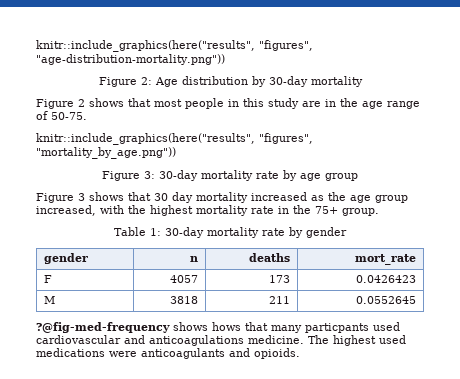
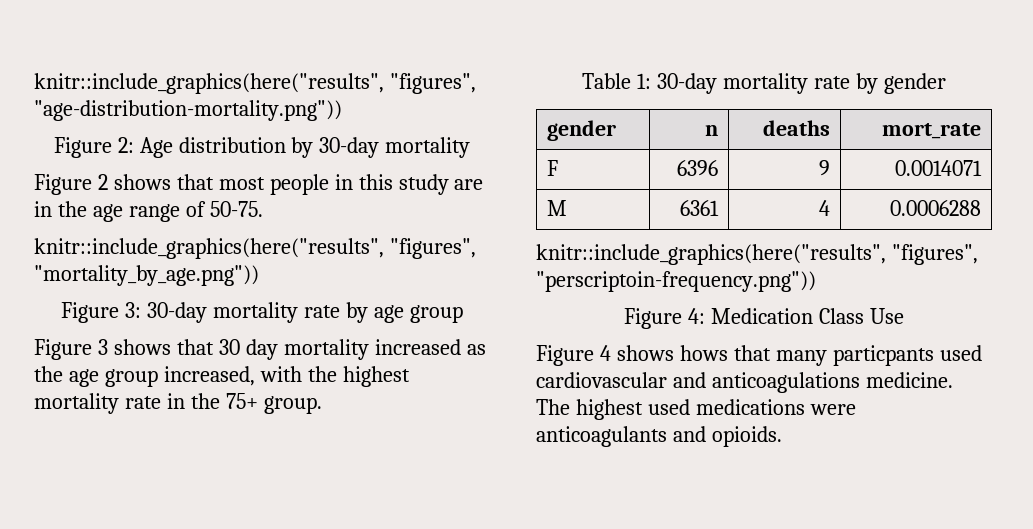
- F | 4057 | 173 | 0.0426423
- M | 3818 | 211 | 0.0552645
- ?@fig-med-frequency shows hows that many particpants used cardiovascular and anticoagulations medicine.
+ F | 6396 | 9 | 0.0014071
+ M | 6361 | 4 | 0.0006288
+ knitr::include_graphics(here("results", "figures", "perscriptoin-frequency.png"))
+ Figure 4: Medication Class Use
+ Figure 4 shows hows that many particpants used cardiovascular and anticoagulations medicine.

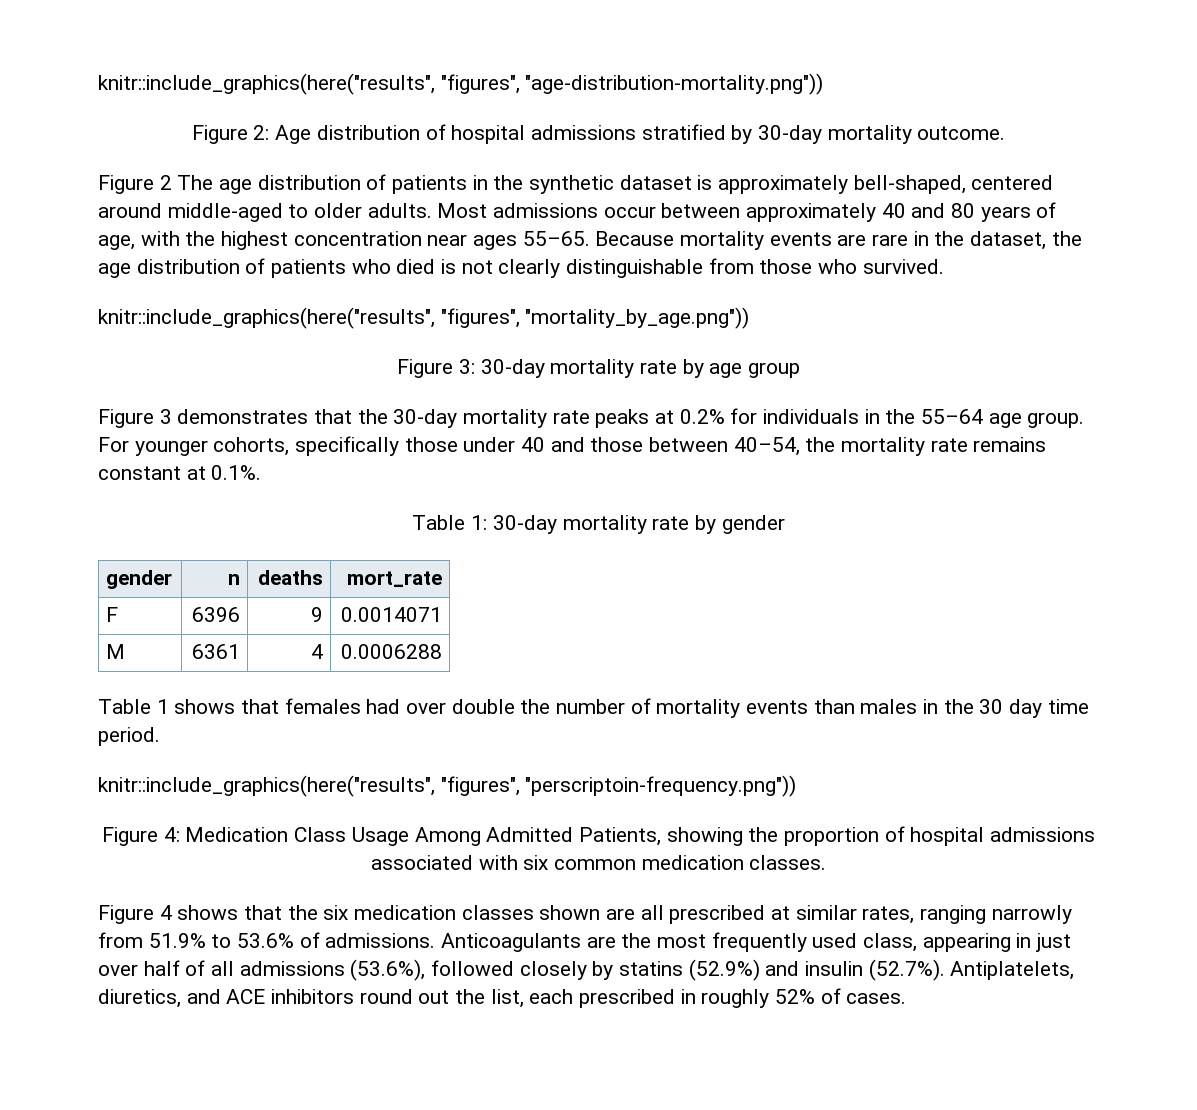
- Figure 2: Age distribution by 30-day mortality
+ Figure 2: Age distribution of hospital admissions stratified by 30-day mortality outcome.
- Figure 2 shows that most people in this study are in the age range of 50-75.
+ Figure 2 The age distribution of patients in the synthetic dataset is approximately bell-shaped, centered around middle-aged to older adults. Most admissions occur between approximately 40 and 80 years of age, with the highest concentration near ages 55–65. Because mortality events are rare in the dataset, the age distribution of patients who died is not clearly distinguishable from those who survived.
- Figure 3 shows that 30 day mortality increased as the age group increased, with the highest mortality rate in the 75+ group.
+ Figure 3 demonstrates that the 30-day mortality rate peaks at 0.2% for individuals in the 55–64 age group. For younger cohorts, specifically those under 40 and those between 40–54, the mortality rate remains constant at 0.1%.
+ Table 1 shows that females had over double the number of mortality events than males in the 30 day time period.
- Figure 4: Medication Class Use
- Figure 4 shows hows that many particpants used cardiovascular and anticoagulations medicine. The highest used medications were anticoagulants and opioids.
+ Figure 4: Medication Class Usage Among Admitted Patients, showing the proportion of hospital admissions associated with six common medication classes.
+ Figure 4 shows that the six medication classes shown are all prescribed at similar rates, ranging narrowly from 51.9% to 53.6% of admissions. Anticoagulants are the most frequently used class, appearing in just over half of all admissions (53.6%), followed closely by statins (52.9%) and insulin (52.7%). Antiplatelets, diuretics, and ACE inhibitors round out the list, each prescribed in roughly 52% of cases.

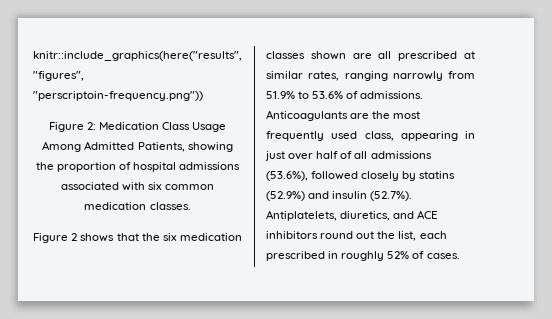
- knitr::include_graphics(here("results", "figures", "age-distribution-mortality.png"))
- Figure 2: Age distribution of hospital admissions stratified by 30-day mortality outcome.
- Figure 2 The age distribution of patients in the synthetic dataset is approximately bell-shaped, centered around middle-aged to older adults. Most admissions occur between approximately 40 and 80 years of age, with the highest concentration near ages 55–65. Because mortality events are rare in the dataset, the age distribution of patients who died is not clearly distinguishable from those who survived.
- knitr::include_graphics(here("results", "figures", "mortality_by_age.png"))
- Figure 3: 30-day mortality rate by age group
- Figure 3 demonstrates that the 30-day mortality rate peaks at 0.2% for individuals in the 55–64 age group. For younger cohorts, specifically those under 40 and those between 40–54, the mortality rate remains constant at 0.1%.
- Table 1: 30-day mortality rate by gender
- gender | n | deaths | mort_rate
- F | 6396 | 9 | 0.0014071
- M | 6361 | 4 | 0.0006288
- Table 1 shows that females had over double the number of mortality events than males in the 30 day time period.
- Figure 4: Medication Class Usage Among Admitted Patients, showing the proportion of hospital admissions associated with six common medication classes.
+ Figure 2: Medication Class Usage Among Admitted Patients, showing the proportion of hospital admissions associated with six common medication classes.
- Figure 4 shows that the six medication classes shown are all prescribed at similar rates, ranging narrowly from 51.9% to 53.6% of admissions.
+ Figure 2 shows that the six medication classes shown are all prescribed at similar rates, ranging narrowly from 51.9% to 53.6% of admissions.

